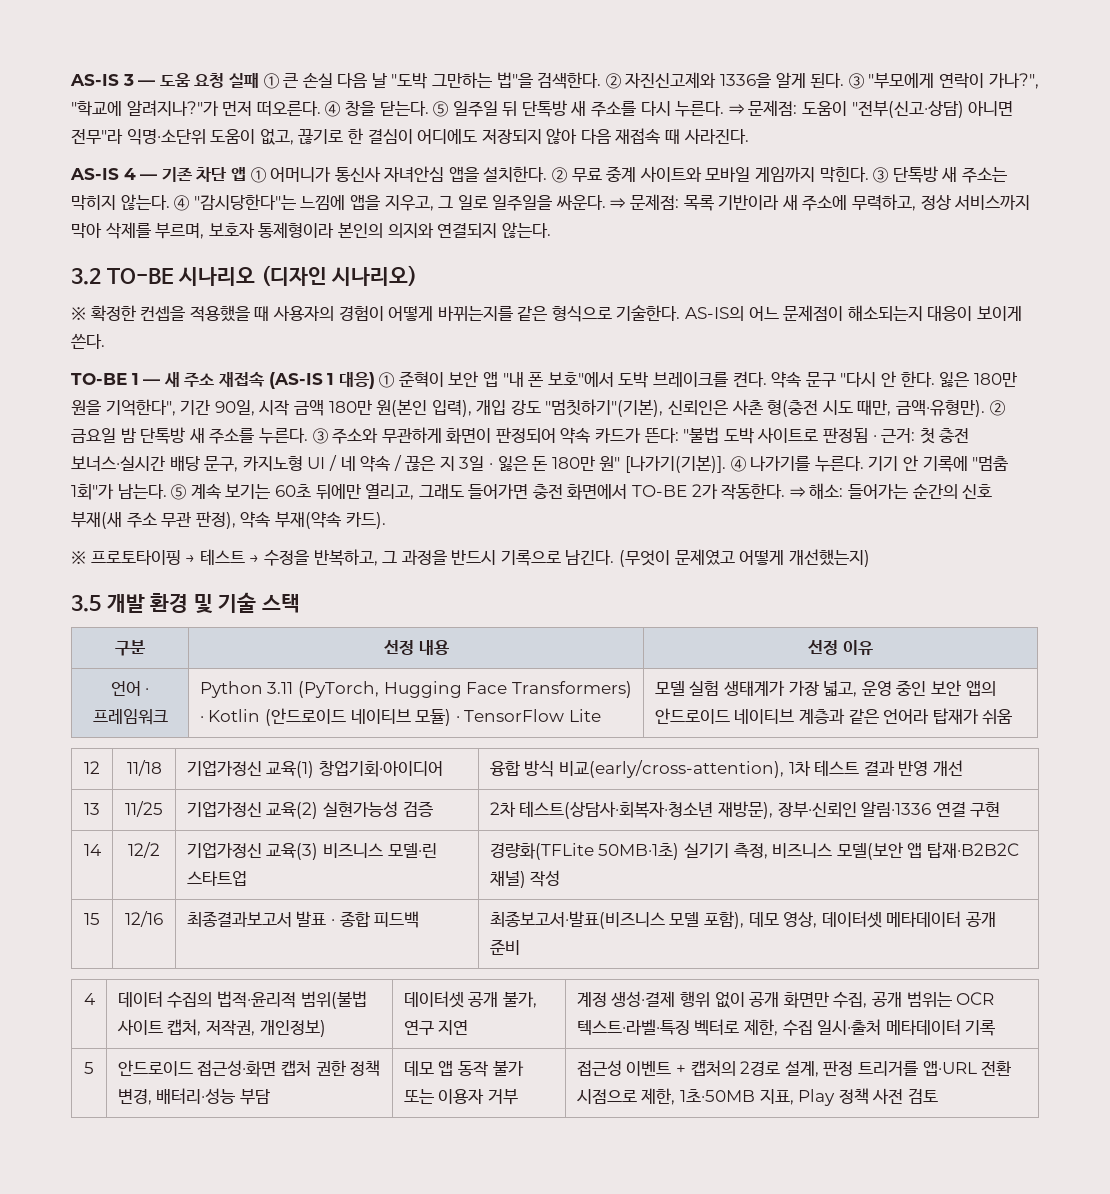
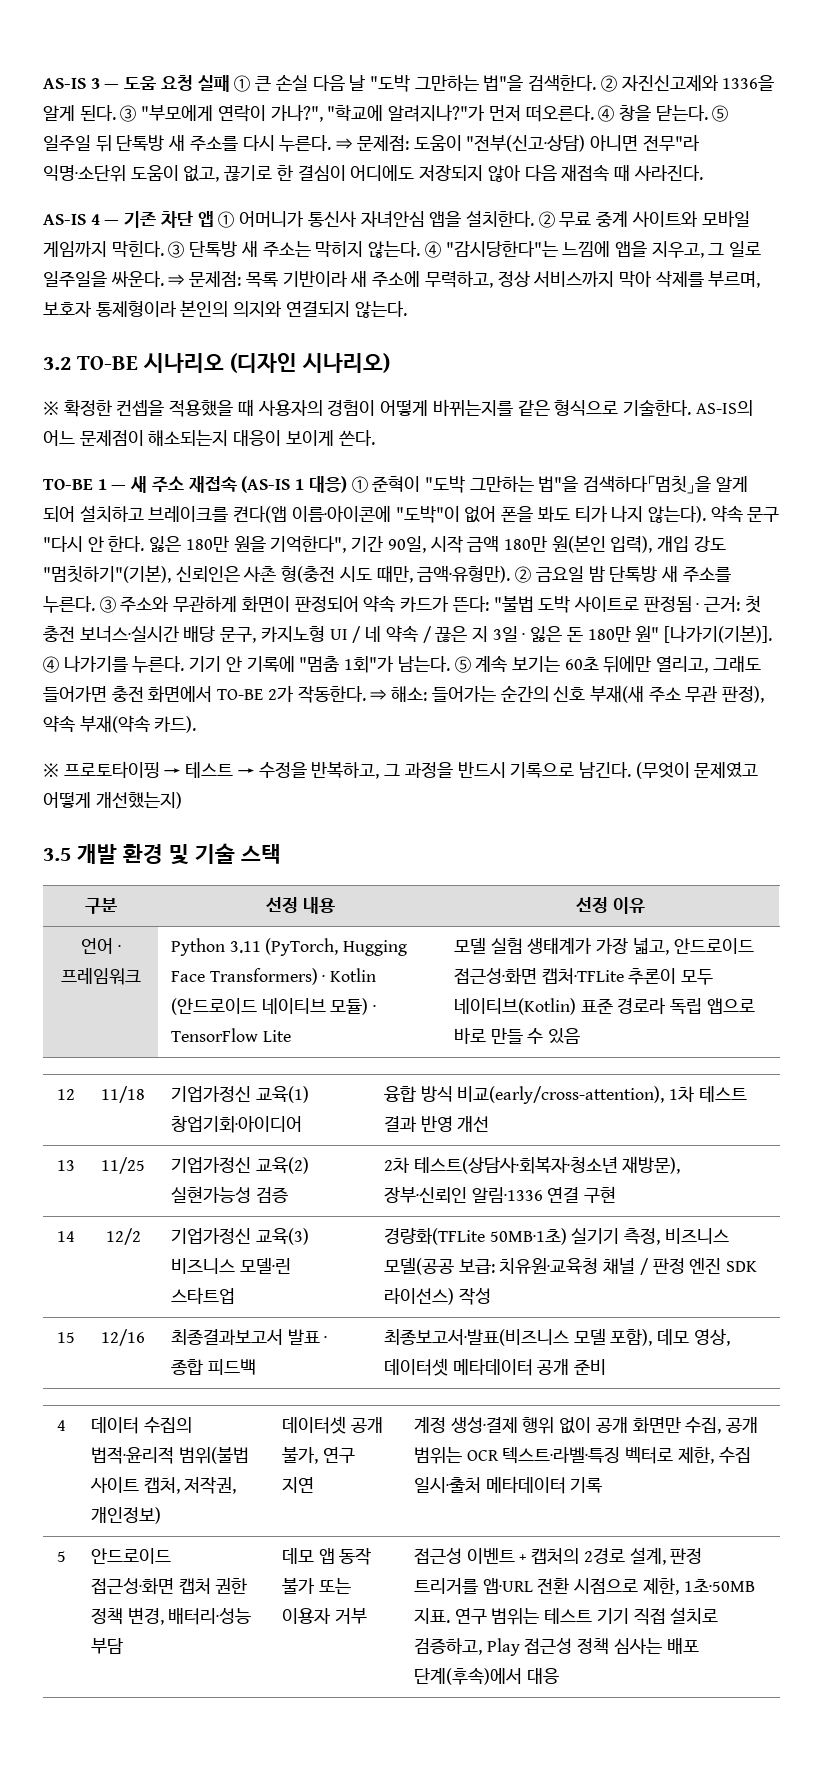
- TO-BE 1 — 새 주소 재접속 (AS-IS 1 대응) ① 준혁이 보안 앱 "내 폰 보호"에서 도박 브레이크를 켠다.
+ TO-BE 1 — 새 주소 재접속 (AS-IS 1 대응) ① 준혁이 "도박 그만하는 법"을 검색하다「멈칫」을 알게 되어 설치하고 브레이크를 켠다(앱 이름·아이콘에 "도박"이 없어 폰을 봐도 티가 나지 않는다).
- 언어 · 프레임워크 | Python 3.11 (PyTorch, Hugging Face Transformers) · Kotlin (안드로이드 네이티브 모듈) · TensorFlow Lite | 모델 실험 생태계가 가장 넓고, 운영 중인 보안 앱의 안드로이드 네이티브 계층과 같은 언어라 탑재가 쉬움
+ 언어 · 프레임워크 | Python 3.11 (PyTorch, Hugging Face Transformers) · Kotlin (안드로이드 네이티브 모듈) · TensorFlow Lite | 모델 실험 생태계가 가장 넓고, 안드로이드 접근성·화면 캡처·TFLite 추론이 모두 네이티브(Kotlin) 표준 경로라 독립 앱으로 바로 만들 수 있음
- 14 | 12/2 | 기업가정신 교육(3) 비즈니스 모델·린 스타트업 | 경량화(TFLite 50MB·1초) 실기기 측정, 비즈니스 모델(보안 앱 탑재·B2B2C 채널) 작성
+ 14 | 12/2 | 기업가정신 교육(3) 비즈니스 모델·린 스타트업 | 경량화(TFLite 50MB·1초) 실기기 측정, 비즈니스 모델(공공 보급: 치유원·교육청 채널 / 판정 엔진 SDK 라이선스) 작성
- 접근성 이벤트 + 캡처의 2경로 설계, 판정 트리거를 앱·URL 전환 시점으로 제한, 1초·50MB 지표, Play 정책 사전 검토
+ 접근성 이벤트 + 캡처의 2경로 설계, 판정 트리거를 앱·URL 전환 시점으로 제한, 1초·50MB 지표. 연구 범위는 테스트 기기 직접 설치로 검증하고, Play 접근성 정책 심사는 배포 단계(후속)에서 대응

